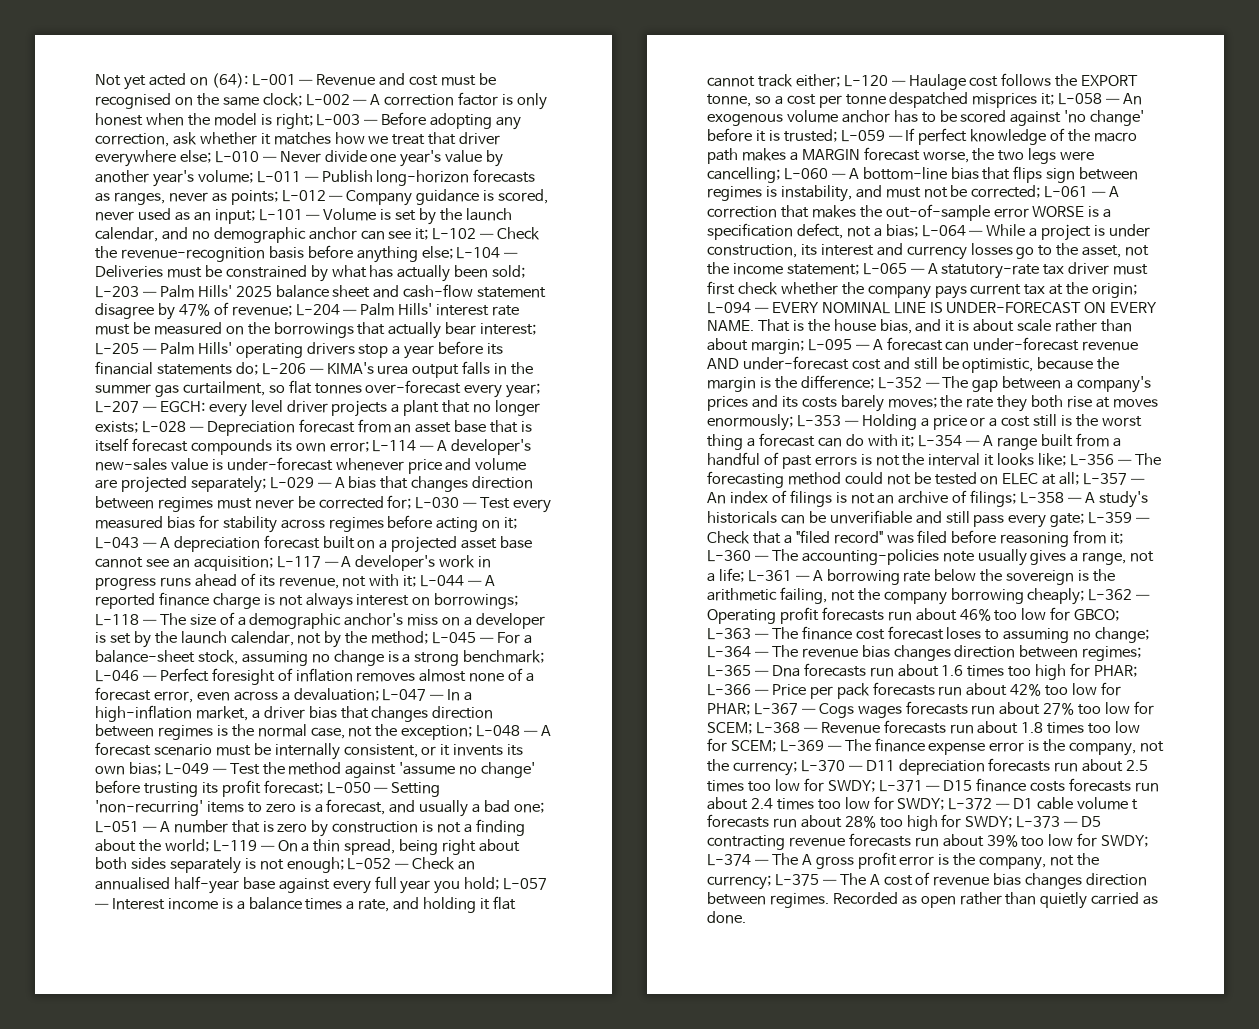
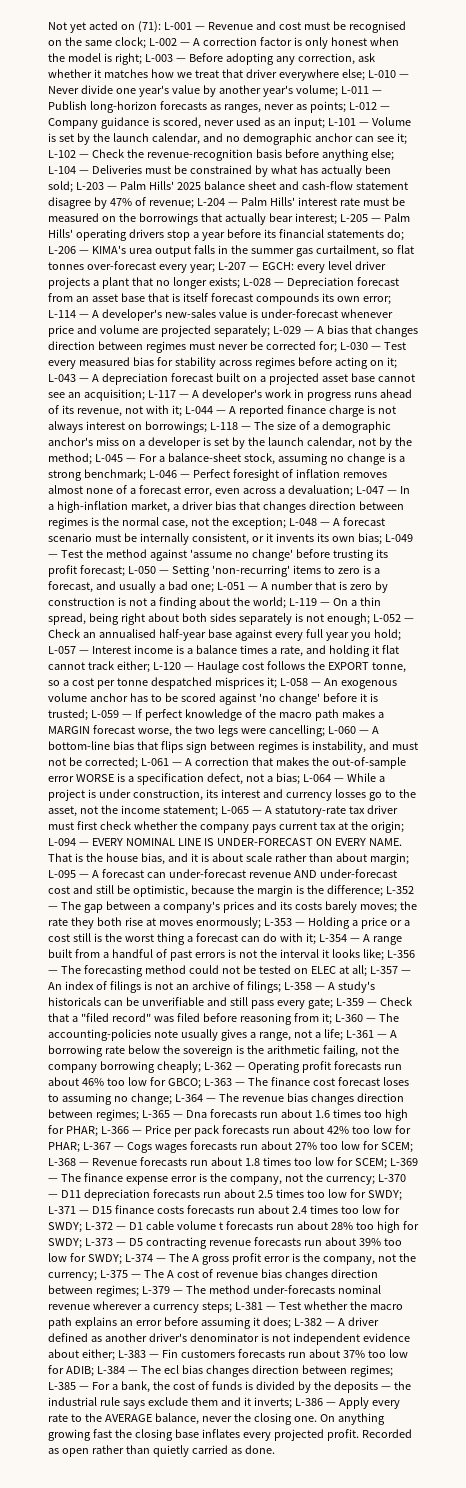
- Not yet acted on (64):
+ Not yet acted on (71):
- L-375 — The A cost of revenue bias changes direction between regimes.
+ L-375 — The A cost of revenue bias changes direction between regimes; L-379 — The method under-forecasts nominal revenue wherever a currency steps; L-381 — Test whether the macro path explains an error before assuming it does; L-382 — A driver defined as another driver's denominator is not independent evidence about either; L-383 — Fin customers forecasts run about 37% too low for ADIB; L-384 — The ecl bias changes direction between regimes; L-385 — For a bank, the cost of funds is divided by the deposits — the industrial rule says exclude them and it inverts; L-386 — Apply every rate to the AVERAGE balance, never the closing one. On anything growing fast the closing base inflates every projected profit.

